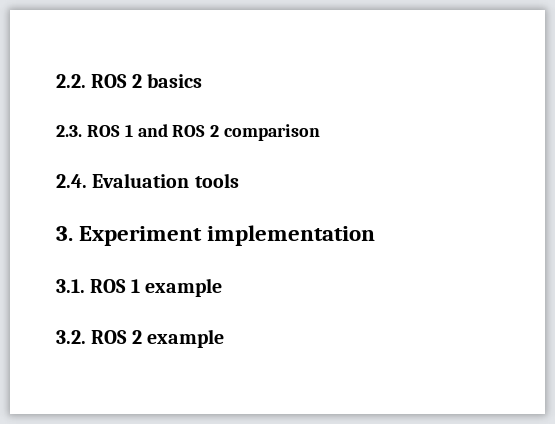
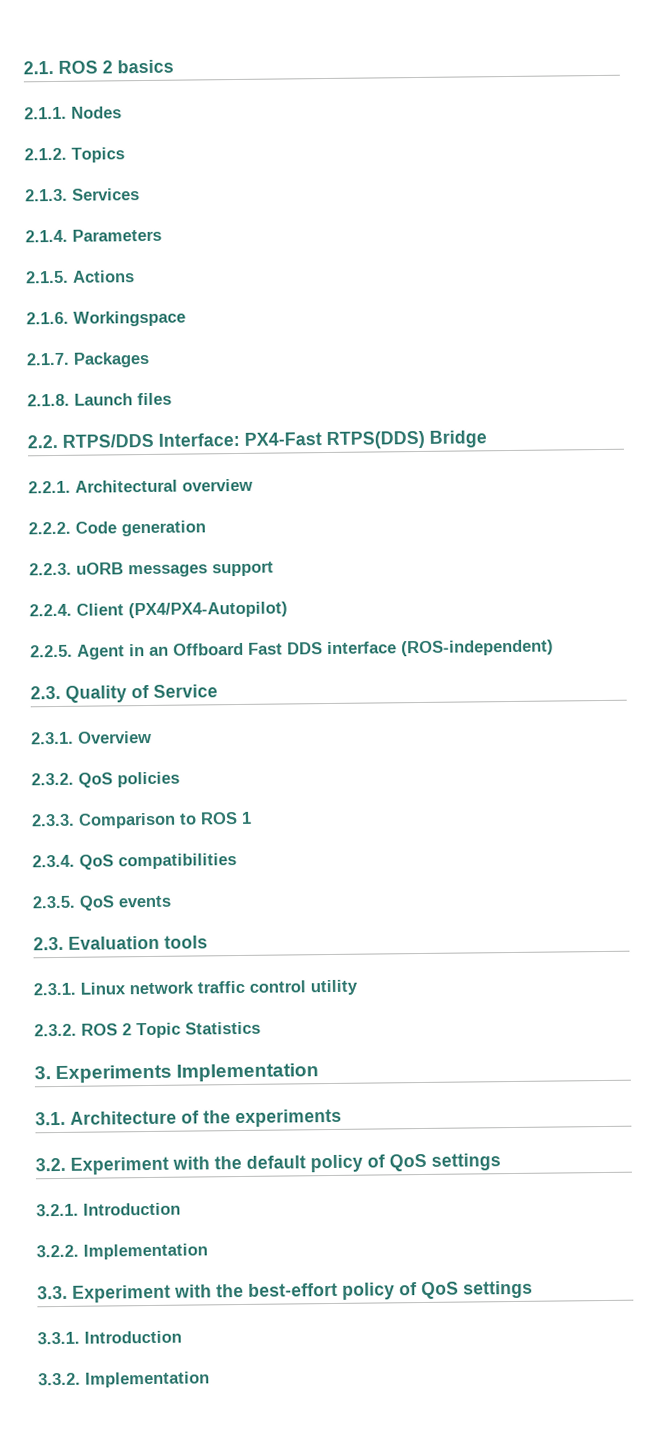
- 2.2. ROS 2 basics
+ 2.1. ROS 2 basics
- 2.3. ROS 1 and ROS 2 comparison
- 2.4. Evaluation tools
+ 2.1.1. Nodes
+ 2.1.2. Topics
+ 2.1.3. Services
+ 2.1.4. Parameters
+ 2.1.5. Actions
+ 2.1.6. Workingspace
+ 2.1.7. Packages
+ 2.1.8. Launch files
+ 2.2. RTPS/DDS Interface: PX4-Fast RTPS(DDS) Bridge
+ 2.2.1. Architectural overview
+ 2.2.2. Code generation
+ 2.2.3. uORB messages support
+ 2.2.4. Client (PX4/PX4-Autopilot)
+ 2.2.5. Agent in an Offboard Fast DDS interface (ROS-independent)
+ 2.3. Quality of Service
+ 2.3.1. Overview
+ 2.3.2. QoS policies
+ 2.3.3. Comparison to ROS 1
+ 2.3.4. QoS compatibilities
+ 2.3.5. QoS events
+ 2.3. Evaluation tools
+ 2.3.1. Linux network traffic control utility
+ 2.3.2. ROS 2 Topic Statistics
- 3. Experiment implementation
+ 3. Experiments Implementation
- 3.1. ROS 1 example
- 3.2. ROS 2 example
+ 3.1. Architecture of the experiments
+ 3.2. Experiment with the default policy of QoS settings
+ 3.2.1. Introduction
+ 3.2.2. Implementation
+ 3.3. Experiment with the best-effort policy of QoS settings
+ 3.3.1. Introduction
+ 3.3.2. Implementation

